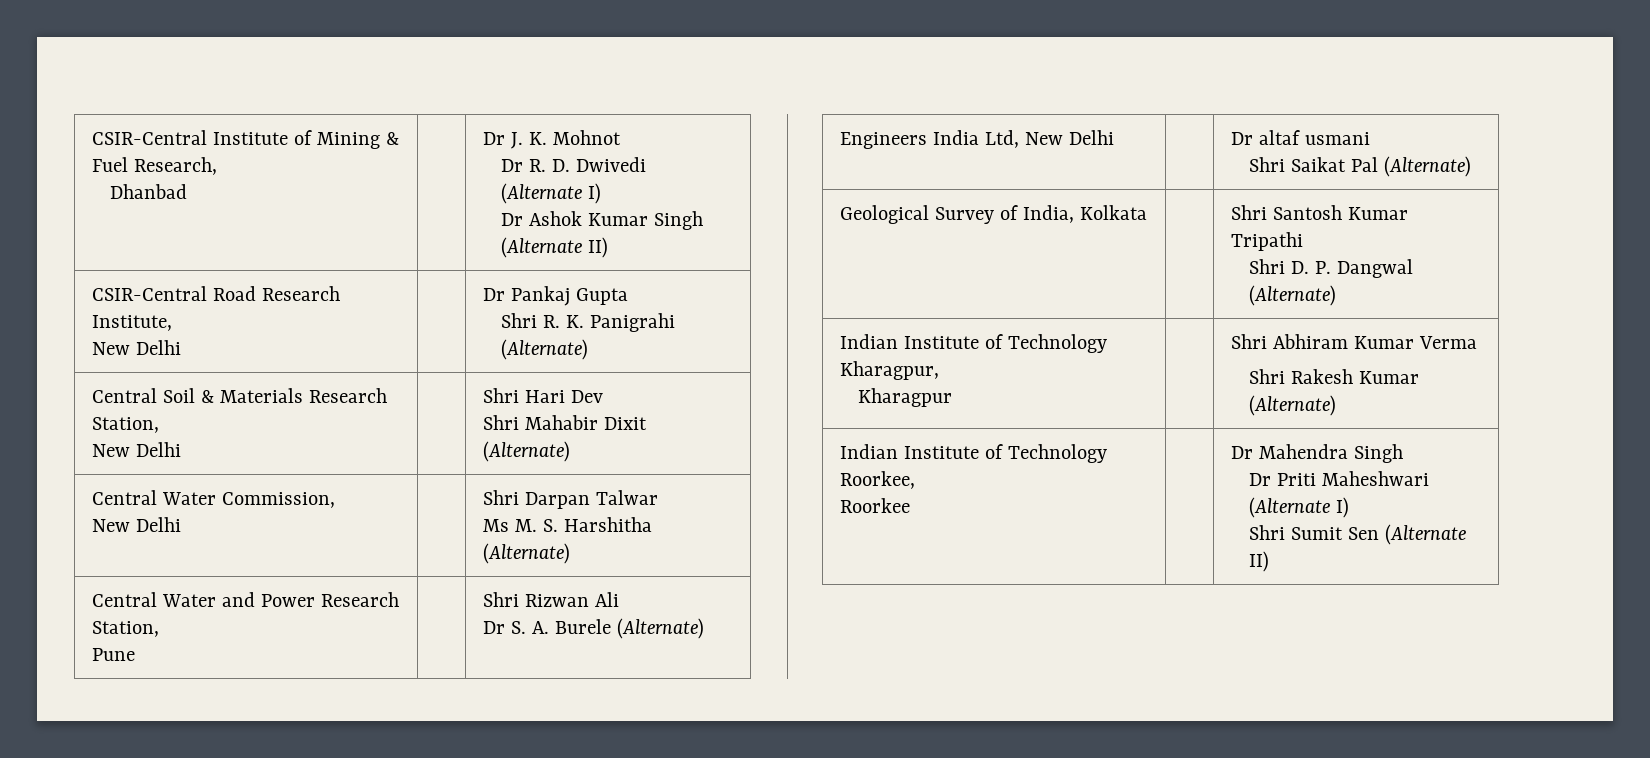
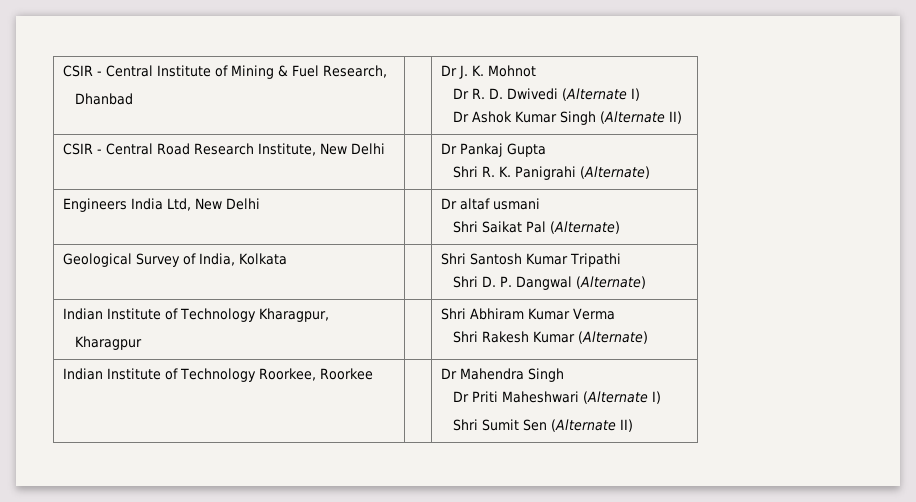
- CSIR-Central Institute of Mining & Fuel Research,
+ CSIR - Central Institute of Mining & Fuel Research,
- CSIR-Central Road Research Institute,
- New Delhi | | Dr Pankaj Gupta
+ CSIR - Central Road Research Institute, New Delhi | | Dr Pankaj Gupta
- Central Soil & Materials Research Station,
- New Delhi | | Shri Hari Dev
- Shri Mahabir Dixit (Alternate)
- Central Water Commission,
- New Delhi | | Shri Darpan Talwar
- Ms M. S. Harshitha (Alternate)
- Central Water and Power Research Station,
- Pune | | Shri Rizwan Ali
- Dr S. A. Burele (Alternate)
- Indian Institute of Technology Roorkee,
- Roorkee | | Dr Mahendra Singh
+ Indian Institute of Technology Roorkee, Roorkee | | Dr Mahendra Singh

